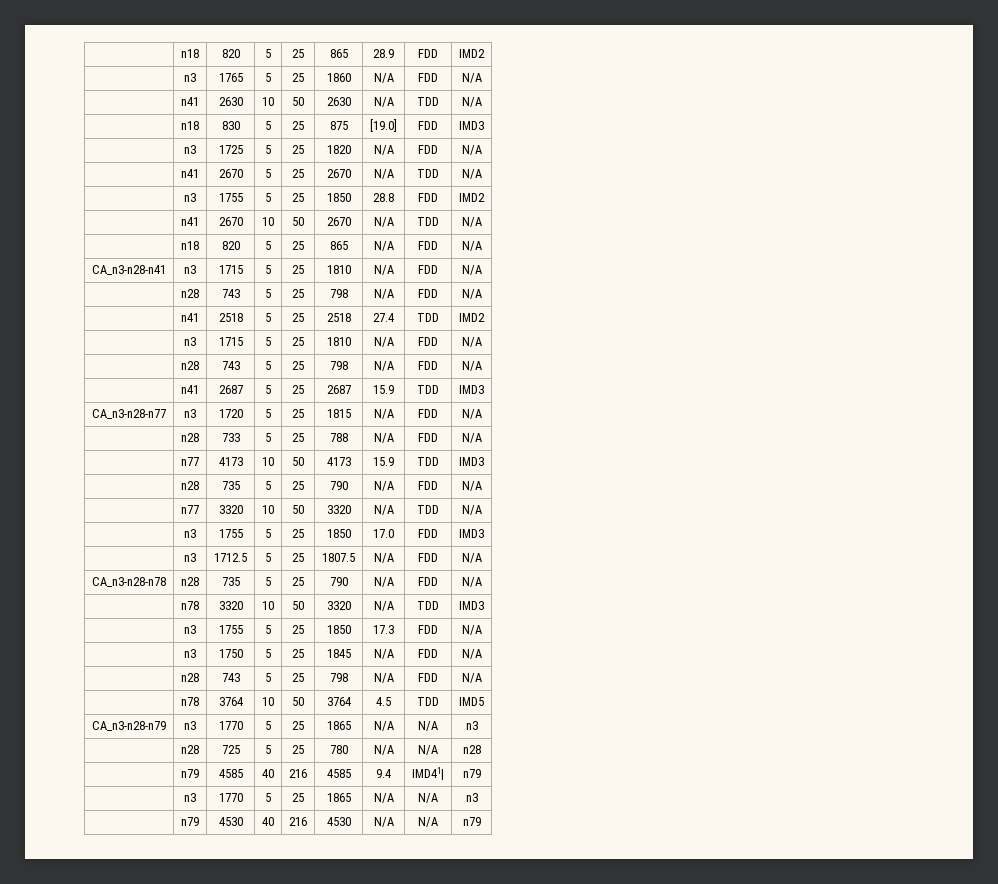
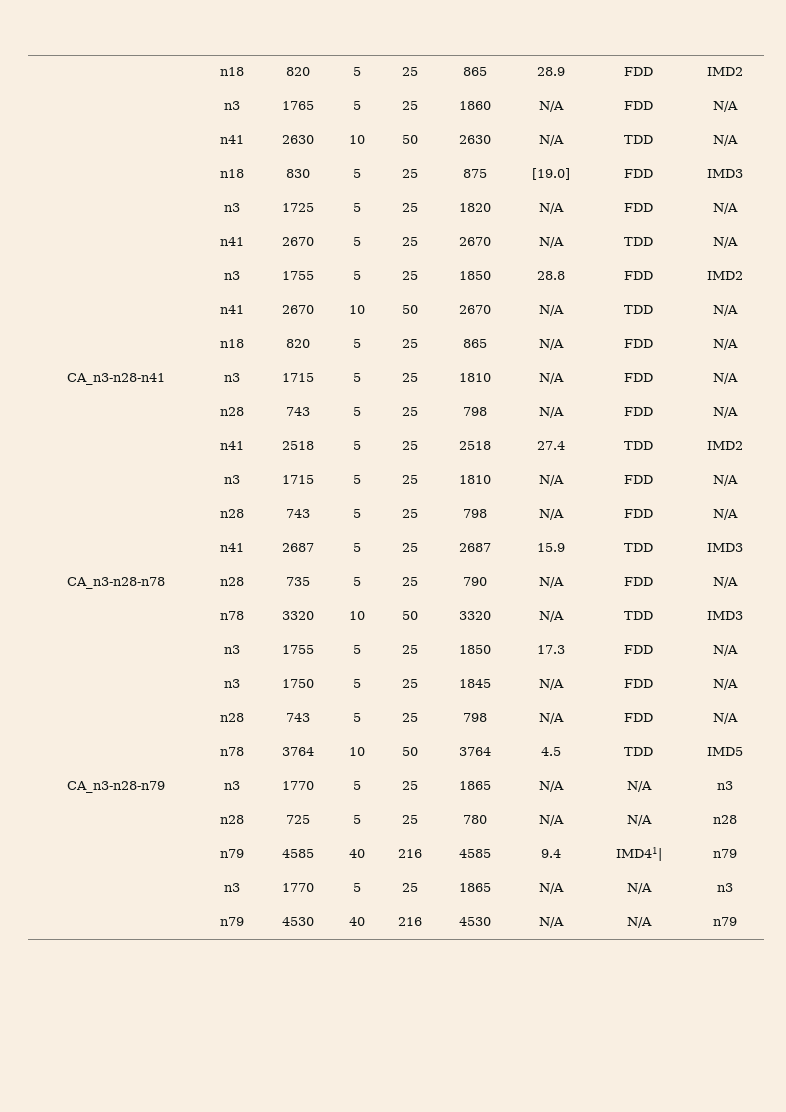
- CA_n3-n28-n77 | n3 | 1720 | 5 | 25 | 1815 | N/A | FDD | N/A
- | n28 | 733 | 5 | 25 | 788 | N/A | FDD | N/A
- | n77 | 4173 | 10 | 50 | 4173 | 15.9 | TDD | IMD3
- | n28 | 735 | 5 | 25 | 790 | N/A | FDD | N/A
- | n77 | 3320 | 10 | 50 | 3320 | N/A | TDD | N/A
- | n3 | 1755 | 5 | 25 | 1850 | 17.0 | FDD | IMD3
- | n3 | 1712.5 | 5 | 25 | 1807.5 | N/A | FDD | N/A

